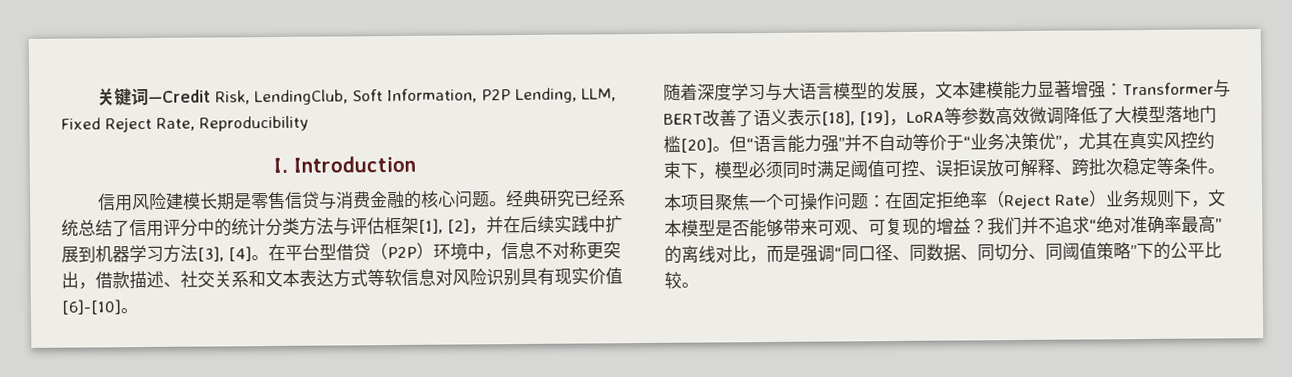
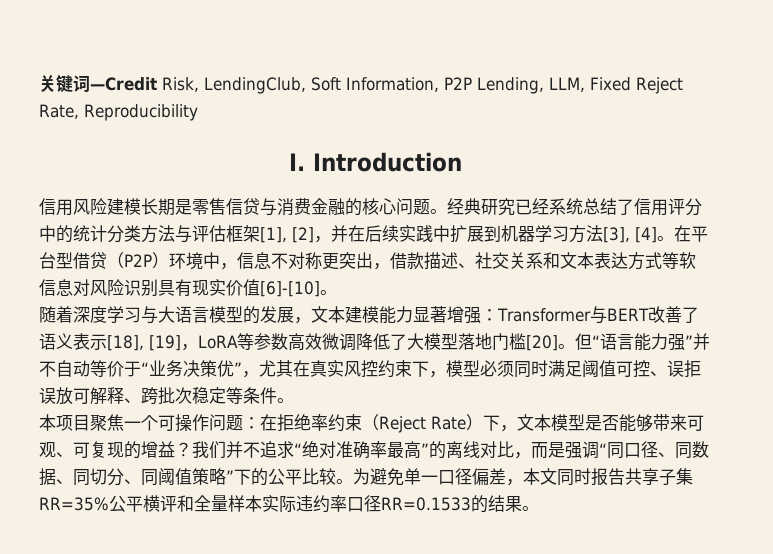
- 本项目聚焦一个可操作问题：在固定拒绝率（Reject Rate）业务规则下，文本模型是否能够带来可观、可复现的增益？
+ 本项目聚焦一个可操作问题：在拒绝率约束（Reject Rate）下，文本模型是否能够带来可观、可复现的增益？
+ 为避免单一口径偏差，本文同时报告共享子集RR=35%公平横评和全量样本实际违约率口径RR=0.1533的结果。

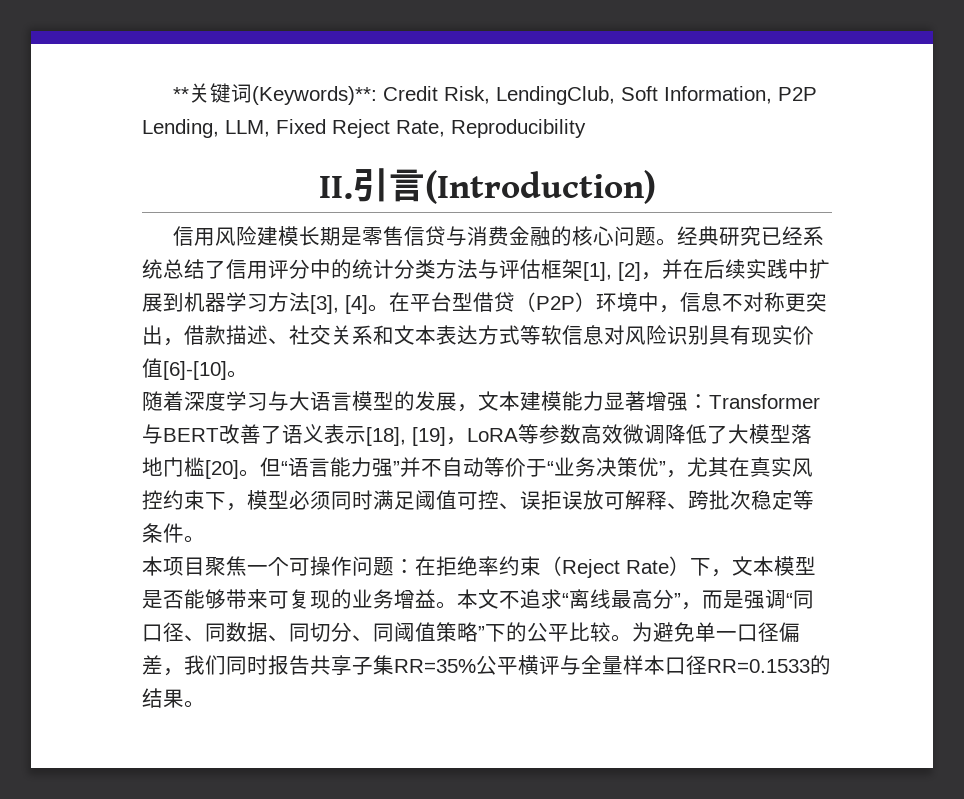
- 关键词—Credit Risk, LendingClub, Soft Information, P2P Lending, LLM, Fixed Reject Rate, Reproducibility
+ **关键词(Keywords)**: Credit Risk, LendingClub, Soft Information, P2P Lending, LLM, Fixed Reject Rate, Reproducibility
- I. Introduction
+ II.引言(Introduction)
- 本项目聚焦一个可操作问题：在拒绝率约束（Reject Rate）下，文本模型是否能够带来可观、可复现的增益？我们并不追求“绝对准确率最高”的离线对比，而是强调“同口径、同数据、同切分、同阈值策略”下的公平比较。
+ 本项目聚焦一个可操作问题：在拒绝率约束（Reject Rate）下，文本模型是否能够带来可复现的业务增益。本文不追求“离线最高分”，而是强调“同口径、同数据、同切分、同阈值策略”下的公平比较。
- 为避免单一口径偏差，本文同时报告共享子集RR=35%公平横评和全量样本实际违约率口径RR=0.1533的结果。
+ 为避免单一口径偏差，我们同时报告共享子集RR=35%公平横评与全量样本口径RR=0.1533的结果。

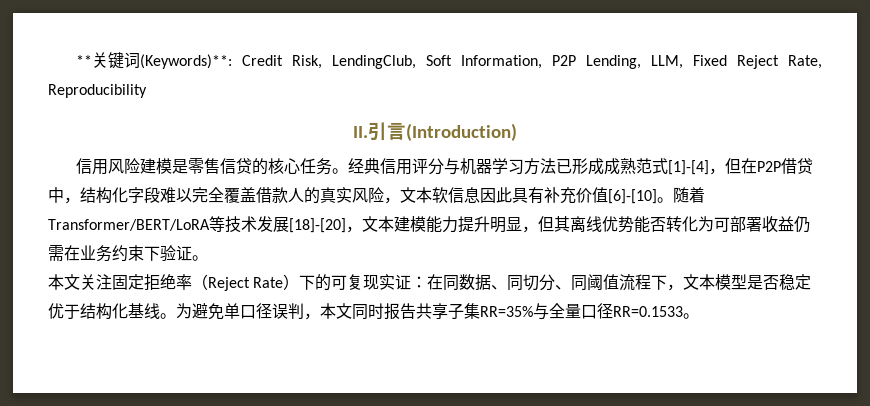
- 信用风险建模长期是零售信贷与消费金融的核心问题。经典研究已经系统总结了信用评分中的统计分类方法与评估框架[1], [2]，并在后续实践中扩展到机器学习方法[3], [4]。在平台型借贷（P2P）环境中，信息不对称更突出，借款描述、社交关系和文本表达方式等软信息对风险识别具有现实价值[6]-[10]。
- 随着深度学习与大语言模型的发展，文本建模能力显著增强：Transformer与BERT改善了语义表示[18], [19]，LoRA等参数高效微调降低了大模型落地门槛[20]。但“语言能力强”并不自动等价于“业务决策优”，尤其在真实风控约束下，模型必须同时满足阈值可控、误拒误放可解释、跨批次稳定等条件。
- 本项目聚焦一个可操作问题：在拒绝率约束（Reject Rate）下，文本模型是否能够带来可复现的业务增益。本文不追求“离线最高分”，而是强调“同口径、同数据、同切分、同阈值策略”下的公平比较。为避免单一口径偏差，我们同时报告共享子集RR=35%公平横评与全量样本口径RR=0.1533的结果。
+ 信用风险建模是零售信贷的核心任务。经典信用评分与机器学习方法已形成成熟范式[1]-[4]，但在P2P借贷中，结构化字段难以完全覆盖借款人的真实风险，文本软信息因此具有补充价值[6]-[10]。随着Transformer/BERT/LoRA等技术发展[18]-[20]，文本建模能力提升明显，但其离线优势能否转化为可部署收益仍需在业务约束下验证。
+ 本文关注固定拒绝率（Reject Rate）下的可复现实证：在同数据、同切分、同阈值流程下，文本模型是否稳定优于结构化基线。为避免单口径误判，本文同时报告共享子集RR=35%与全量口径RR=0.1533。

